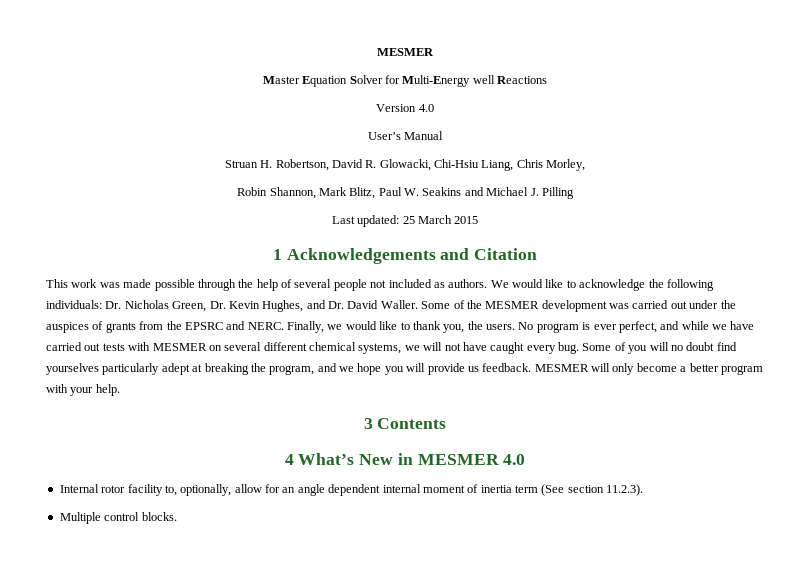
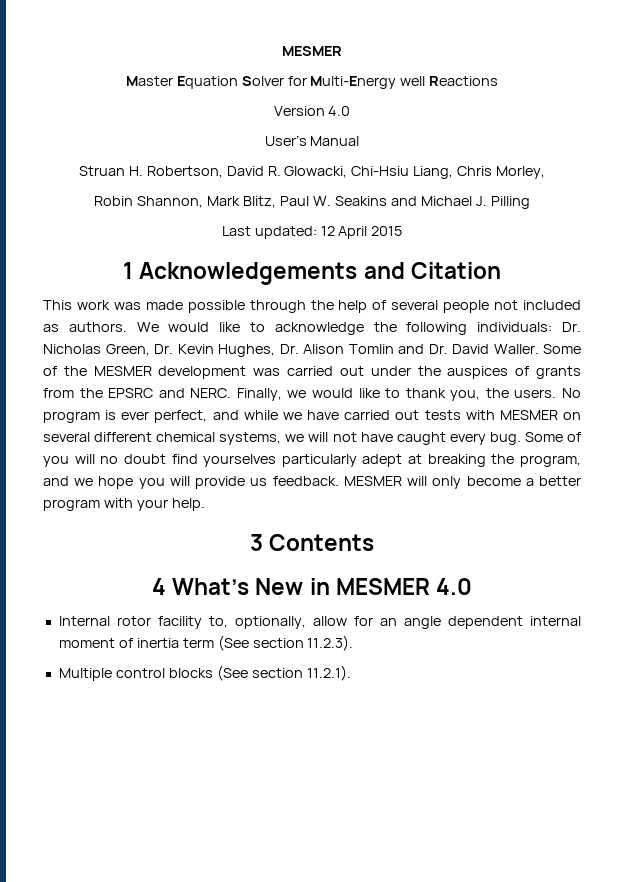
- Last updated: 25 March 2015
+ Last updated: 12 April 2015
- We would like to acknowledge the following individuals: Dr. Nicholas Green, Dr. Kevin Hughes, and Dr. David Waller.
+ We would like to acknowledge the following individuals: Dr. Nicholas Green, Dr. Kevin Hughes, Dr. Alison Tomlin and Dr. David Waller.
- Multiple control blocks.
+ Multiple control blocks (See section 11.2.1).

